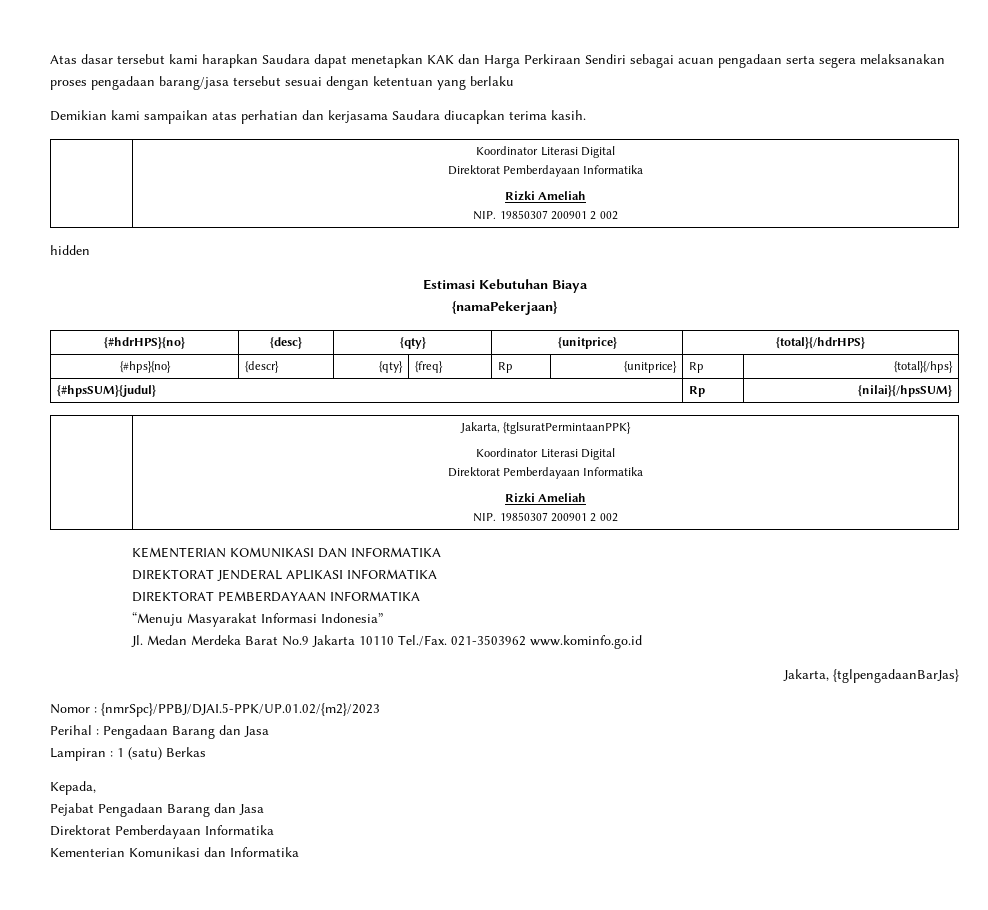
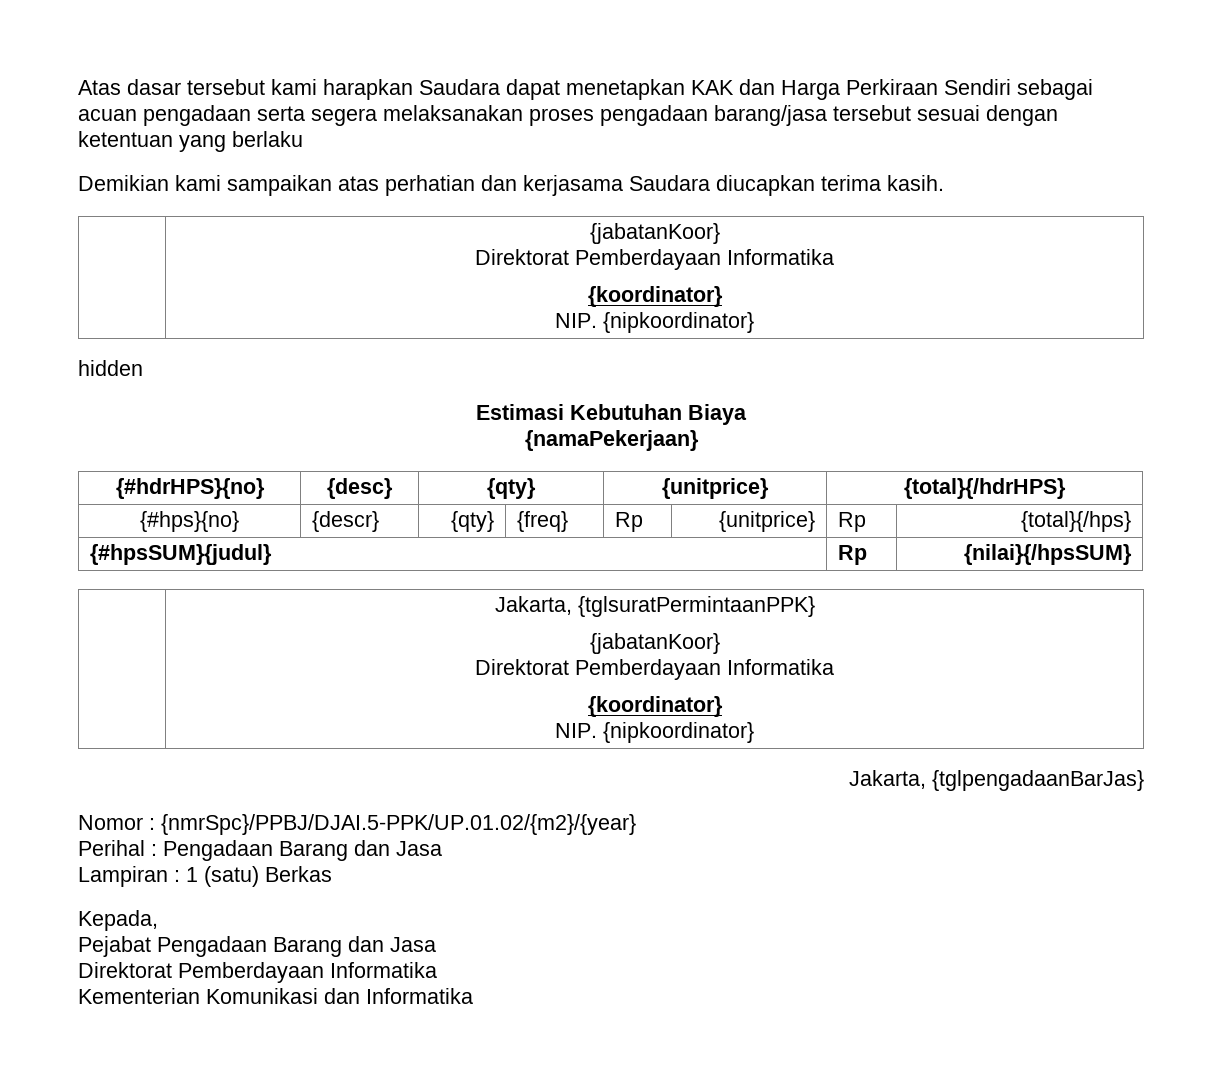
- | Koordinator Literasi Digital
+ | {jabatanKoor}
  Direktorat Pemberdayaan Informatika
- Rizki Ameliah
- NIP. 19850307 200901 2 002
+ {koordinator}
+ NIP. {nipkoordinator}
  | Jakarta, {tglsuratPermintaanPPK}
- Koordinator Literasi Digital
+ {jabatanKoor}
  Direktorat Pemberdayaan Informatika
- Rizki Ameliah
- NIP. 19850307 200901 2 002
- KEMENTERIAN KOMUNIKASI DAN INFORMATIKA
- DIREKTORAT JENDERAL APLIKASI INFORMATIKA
- DIREKTORAT PEMBERDAYAAN INFORMATIKA
- “Menuju Masyarakat Informasi Indonesia”
- Jl. Medan Merdeka Barat No.9 Jakarta 10110 Tel./Fax. 021-3503962 www.kominfo.go.id
+ {koordinator}
+ NIP. {nipkoordinator}
- Nomor : {nmrSpc}/PPBJ/DJAI.5-PPK/UP.01.02/{m2}/2023
+ Nomor : {nmrSpc}/PPBJ/DJAI.5-PPK/UP.01.02/{m2}/{year}

